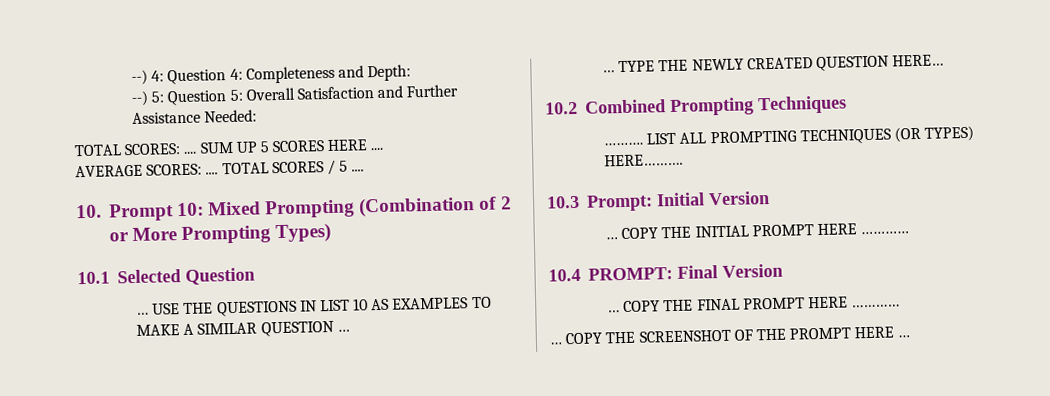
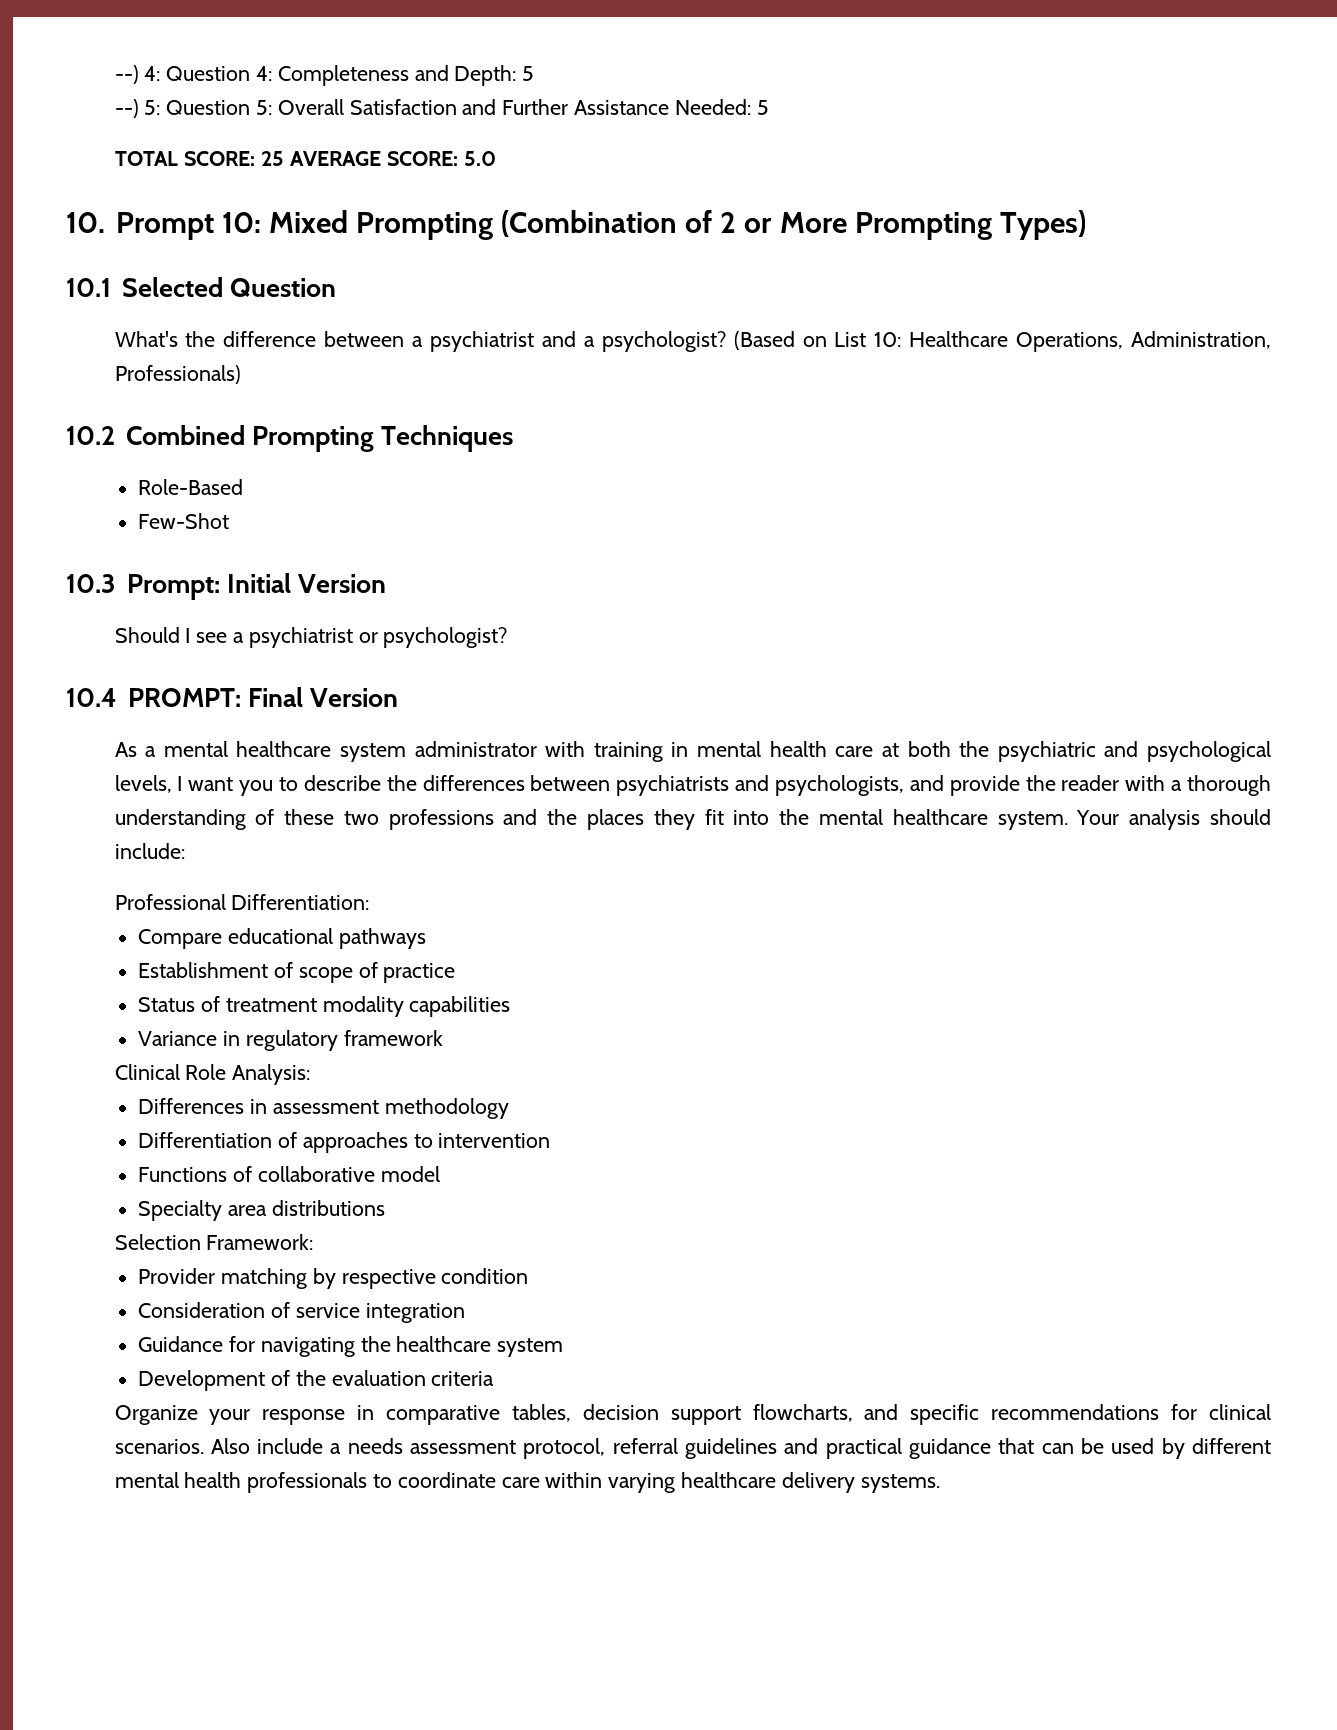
- --) 4: Question 4: Completeness and Depth:
+ --) 4: Question 4: Completeness and Depth: 5
- --) 5: Question 5: Overall Satisfaction and Further Assistance Needed:
- TOTAL SCORES: .... SUM UP 5 SCORES HERE ....
- AVERAGE SCORES: .... TOTAL SCORES / 5 ....
+ --) 5: Question 5: Overall Satisfaction and Further Assistance Needed: 5
+ TOTAL SCORE: 25 AVERAGE SCORE: 5.0
- … USE THE QUESTIONS IN LIST 10 AS EXAMPLES TO MAKE A SIMILAR QUESTION …
- … TYPE THE NEWLY CREATED QUESTION HERE…
+ What's the difference between a psychiatrist and a psychologist? (Based on List 10: Healthcare Operations, Administration, Professionals)
  10.2 Combined Prompting Techniques
- ………. LIST ALL PROMPTING TECHNIQUES (OR TYPES) HERE……….
+ Role-Based
+ Few-Shot
  10.3 Prompt: Initial Version
- … COPY THE INITIAL PROMPT HERE …………
+ Should I see a psychiatrist or psychologist?
  10.4 PROMPT: Final Version
- … COPY THE FINAL PROMPT HERE …………
- … COPY THE SCREENSHOT OF THE PROMPT HERE …
+ As a mental healthcare system administrator with training in mental health care at both the psychiatric and psychological levels, I want you to describe the differences between psychiatrists and psychologists, and provide the reader with a thorough understanding of these two professions and the places they fit into the mental healthcare system. Your analysis should include:
+ Professional Differentiation:
+ Compare educational pathways
+ Establishment of scope of practice
+ Status of treatment modality capabilities
+ Variance in regulatory framework
+ Clinical Role Analysis:
+ Differences in assessment methodology
+ Differentiation of approaches to intervention
+ Functions of collaborative model
+ Specialty area distributions
+ Selection Framework:
+ Provider matching by respective condition
+ Consideration of service integration
+ Guidance for navigating the healthcare system
+ Development of the evaluation criteria
+ Organize your response in comparative tables, decision support flowcharts, and specific recommendations for clinical scenarios. Also include a needs assessment protocol, referral guidelines and practical guidance that can be used by different mental health professionals to coordinate care within varying healthcare delivery systems.

